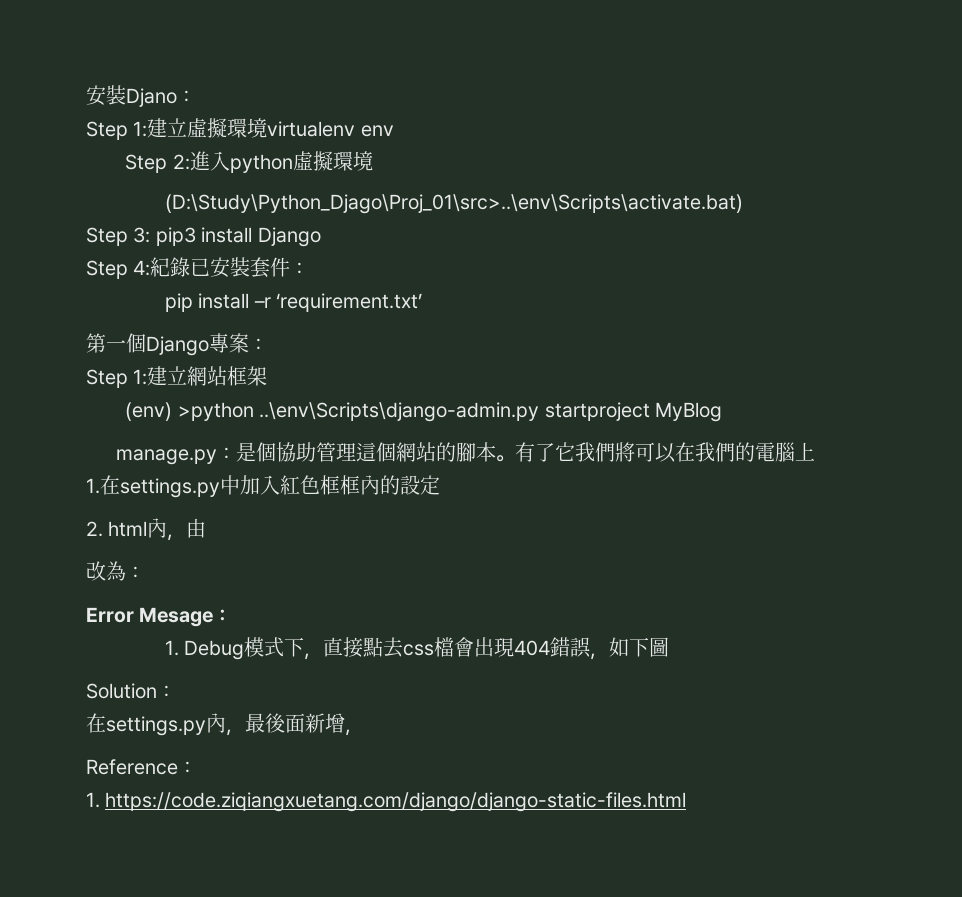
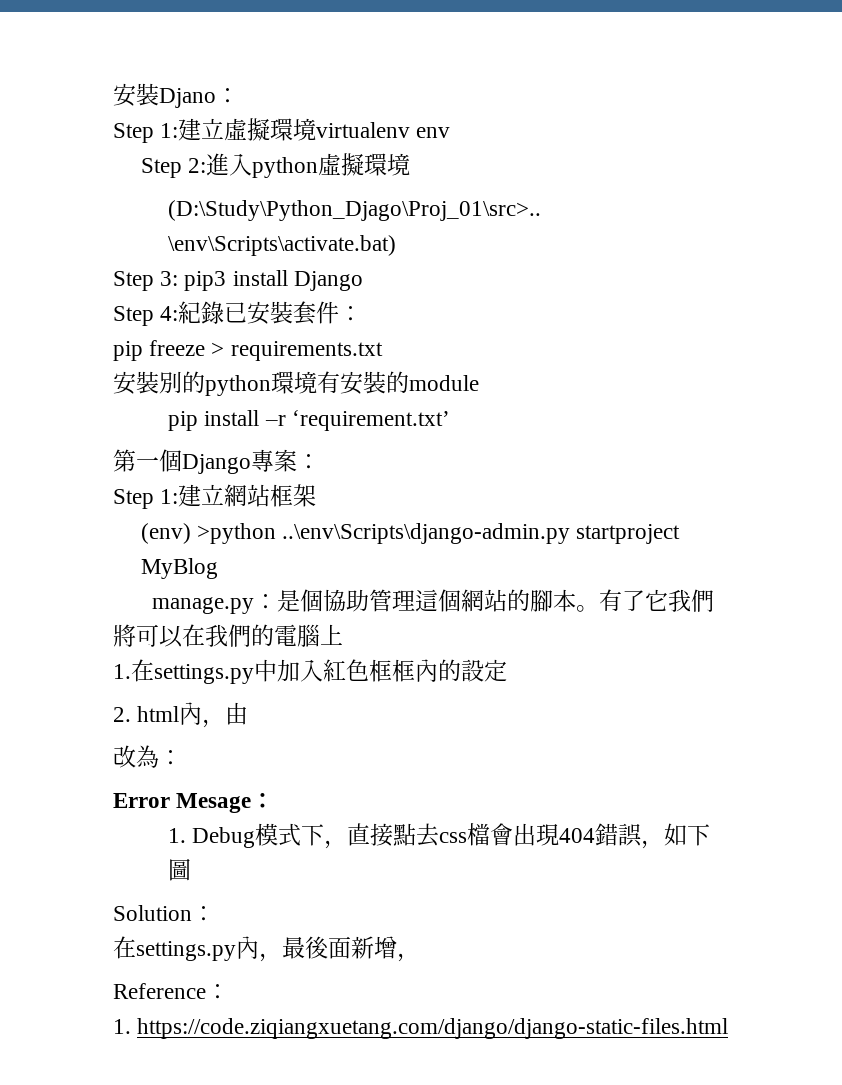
+ pip freeze > requirements.txt
+ 安裝別的python環境有安裝的module

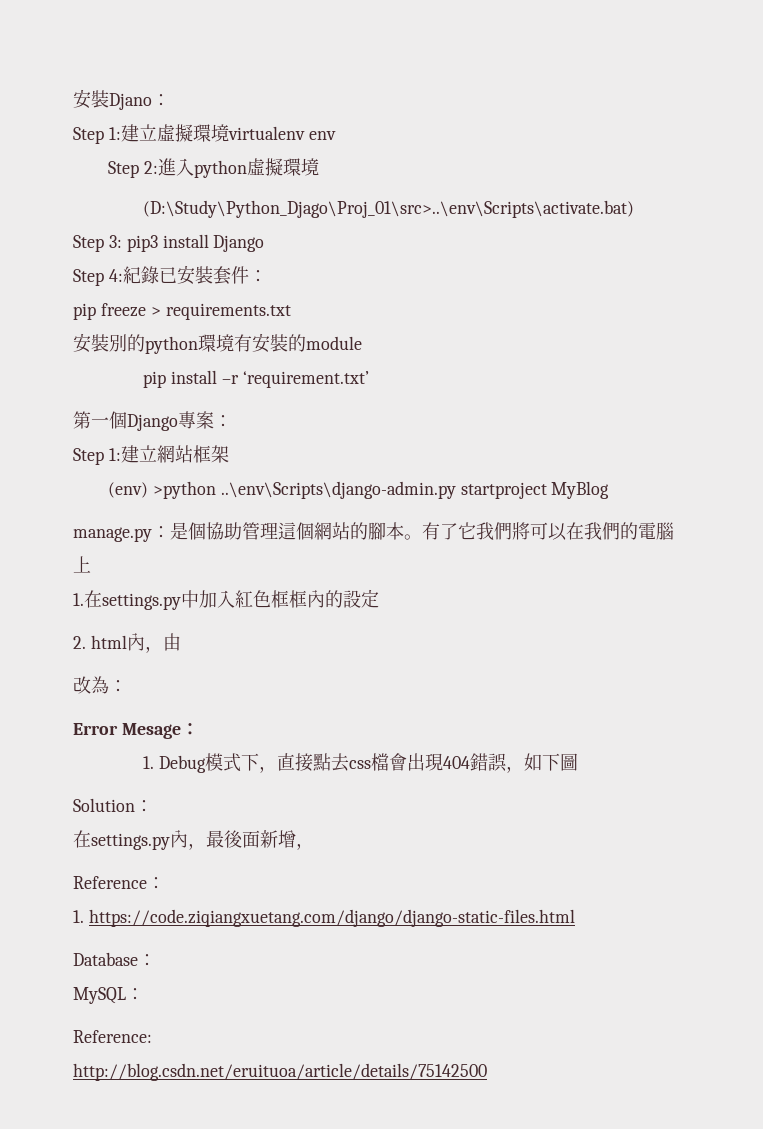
+ Database：
+ MySQL：
+ Reference:
+ http://blog.csdn.net/eruituoa/article/details/75142500

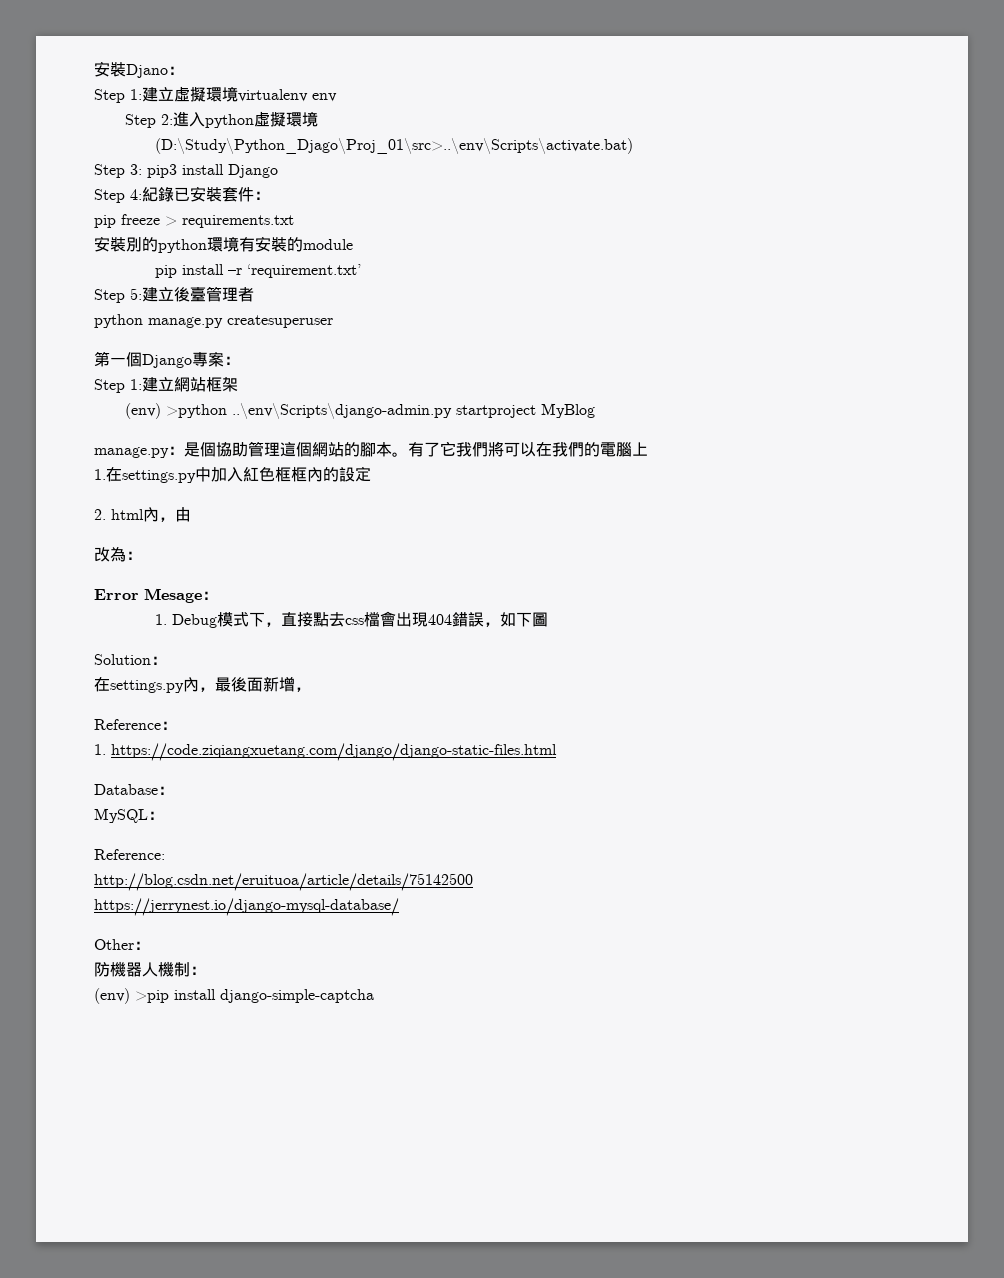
+ Step 5:建立後臺管理者
+ python manage.py createsuperuser
+ https://jerrynest.io/django-mysql-database/
+ Other：
+ 防機器人機制：
+ (env) >pip install django-simple-captcha

